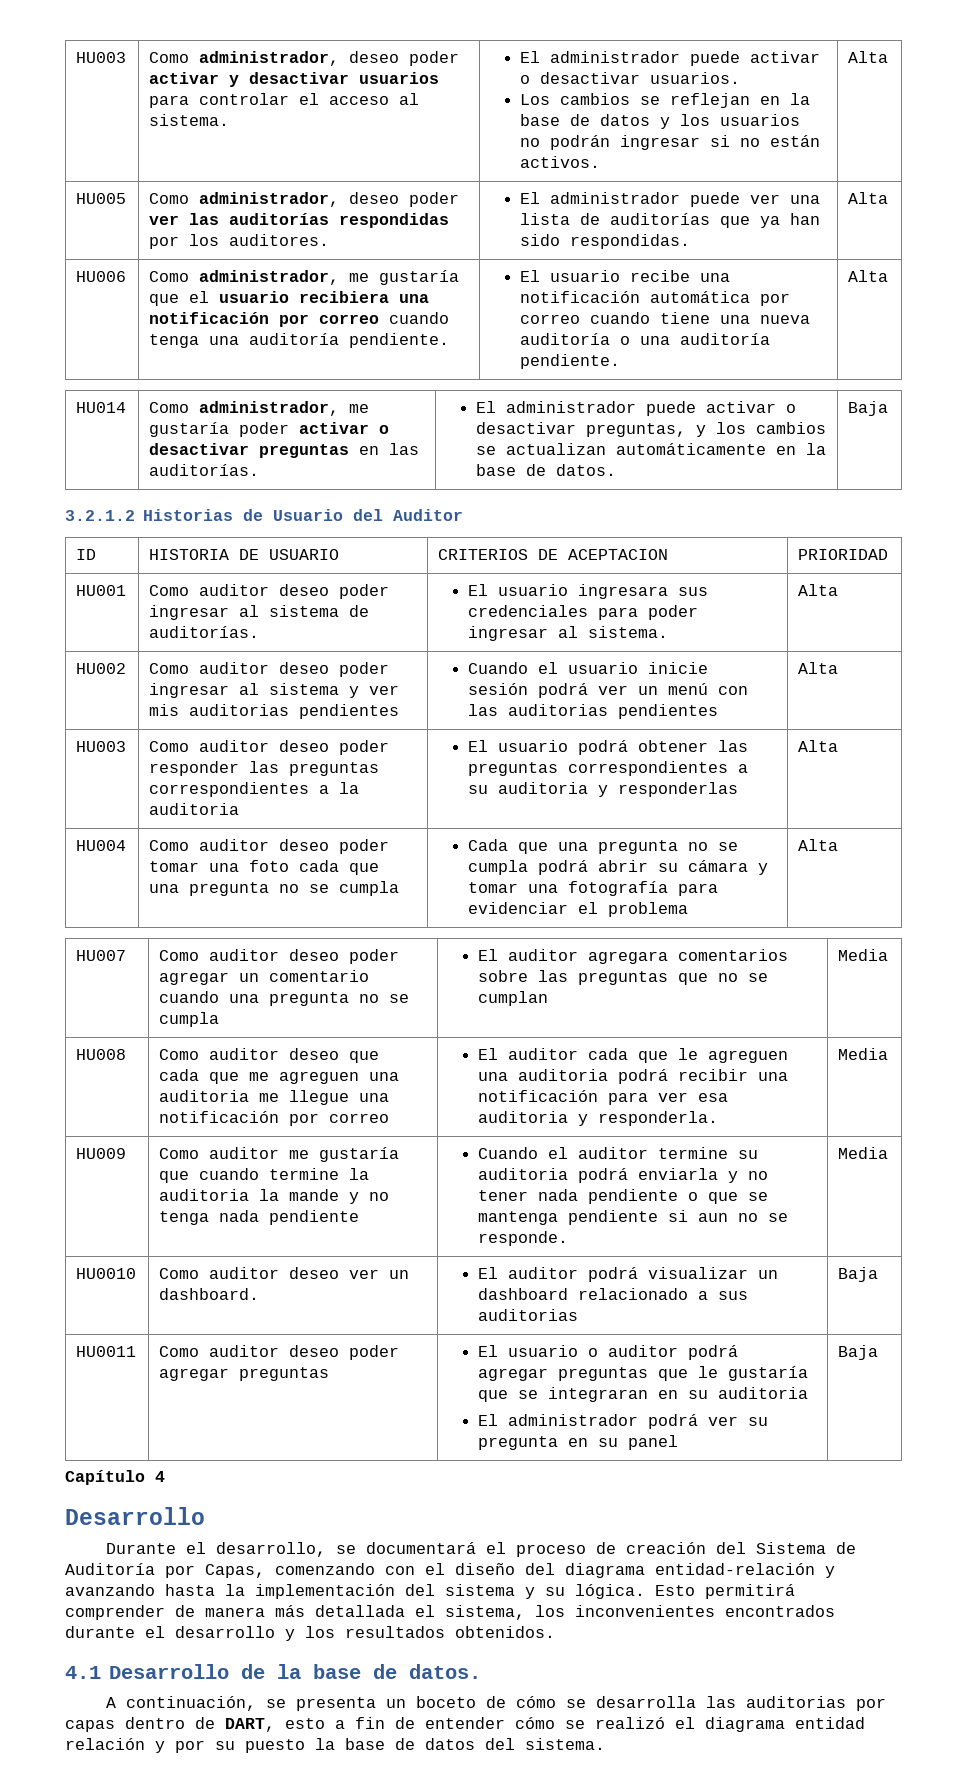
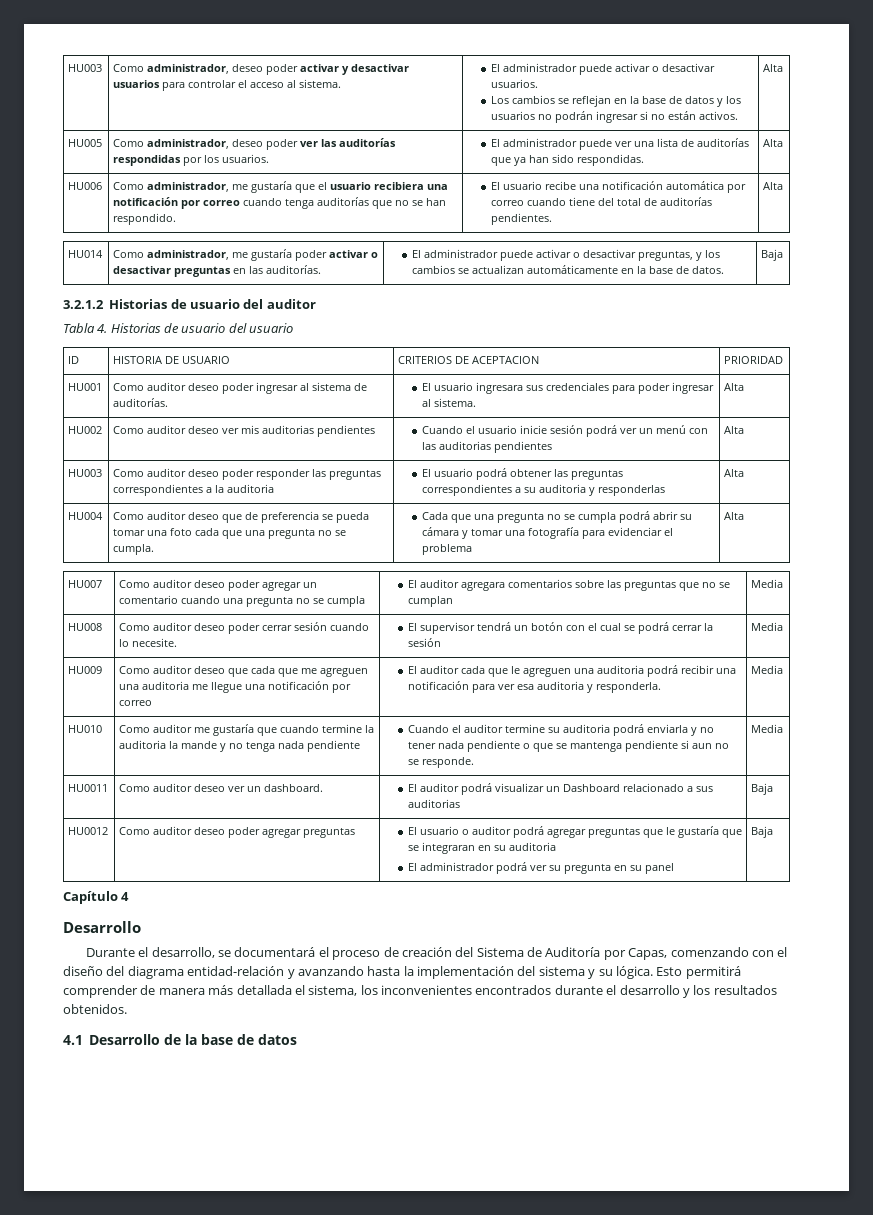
- HU005 | Como administrador, deseo poder ver las auditorías respondidas por los auditores. | El administrador puede ver una lista de auditorías que ya han sido respondidas. | Alta
+ HU005 | Como administrador, deseo poder ver las auditorías respondidas por los usuarios. | El administrador puede ver una lista de auditorías que ya han sido respondidas. | Alta
- HU006 | Como administrador, me gustaría que el usuario recibiera una notificación por correo cuando tenga una auditoría pendiente. | El usuario recibe una notificación automática por correo cuando tiene una nueva auditoría o una auditoría pendiente. | Alta
+ HU006 | Como administrador, me gustaría que el usuario recibiera una notificación por correo cuando tenga auditorías que no se han respondido. | El usuario recibe una notificación automática por correo cuando tiene del total de auditorías pendientes. | Alta
- 3.2.1.2 Historias de Usuario del Auditor
+ 3.2.1.2 Historias de usuario del auditor
+ Tabla 4. Historias de usuario del usuario
- HU002 | Como auditor deseo poder ingresar al sistema y ver mis auditorias pendientes | Cuando el usuario inicie sesión podrá ver un menú con las auditorias pendientes | Alta
+ HU002 | Como auditor deseo ver mis auditorias pendientes | Cuando el usuario inicie sesión podrá ver un menú con las auditorias pendientes | Alta
- HU004 | Como auditor deseo poder tomar una foto cada que una pregunta no se cumpla | Cada que una pregunta no se cumpla podrá abrir su cámara y tomar una fotografía para evidenciar el problema | Alta
+ HU004 | Como auditor deseo que de preferencia se pueda tomar una foto cada que una pregunta no se cumpla. | Cada que una pregunta no se cumpla podrá abrir su cámara y tomar una fotografía para evidenciar el problema | Alta
- HU008 | Como auditor deseo que cada que me agreguen una auditoria me llegue una notificación por correo | El auditor cada que le agreguen una auditoria podrá recibir una notificación para ver esa auditoria y responderla. | Media
+ HU008 | Como auditor deseo poder cerrar sesión cuando lo necesite. | El supervisor tendrá un botón con el cual se podrá cerrar la sesión | Media
+ HU009 | Como auditor deseo que cada que me agreguen una auditoria me llegue una notificación por correo | El auditor cada que le agreguen una auditoria podrá recibir una notificación para ver esa auditoria y responderla. | Media
- HU009
+ HU010
- HU0010 | Como auditor deseo ver un dashboard. | El auditor podrá visualizar un dashboard relacionado a sus auditorias | Baja
+ HU0011 | Como auditor deseo ver un dashboard. | El auditor podrá visualizar un Dashboard relacionado a sus auditorias | Baja
- HU0011 | Como auditor deseo poder agregar preguntas | El usuario o auditor podrá agregar preguntas que le gustaría que se integraran en su auditoria
+ HU0012 | Como auditor deseo poder agregar preguntas | El usuario o auditor podrá agregar preguntas que le gustaría que se integraran en su auditoria
- 4.1 Desarrollo de la base de datos.
- A continuación, se presenta un boceto de cómo se desarrolla las auditorias por capas dentro de DART, esto a fin de entender cómo se realizó el diagrama entidad relación y por su puesto la base de datos del sistema.
+ 4.1 Desarrollo de la base de datos

